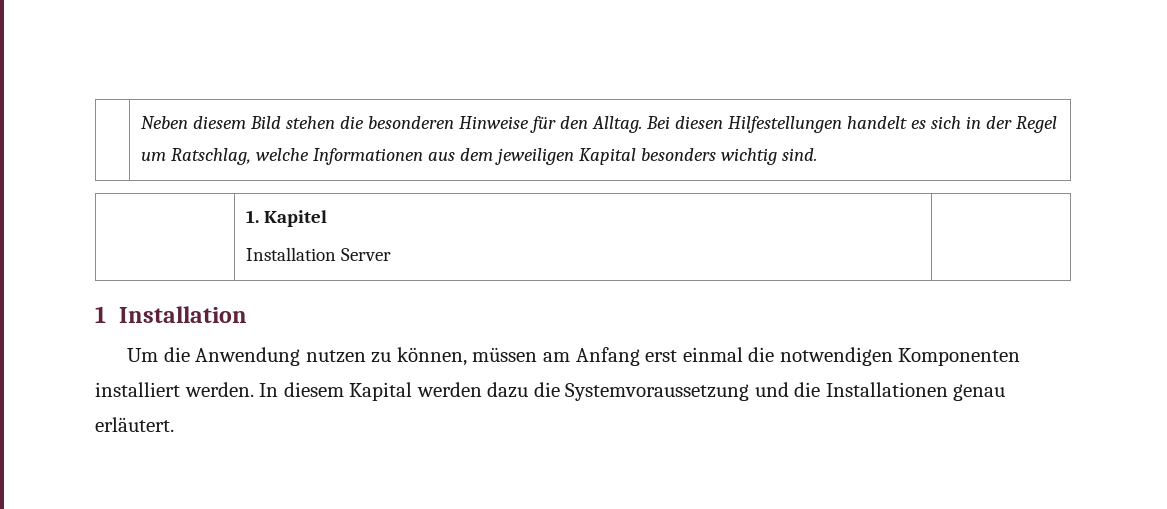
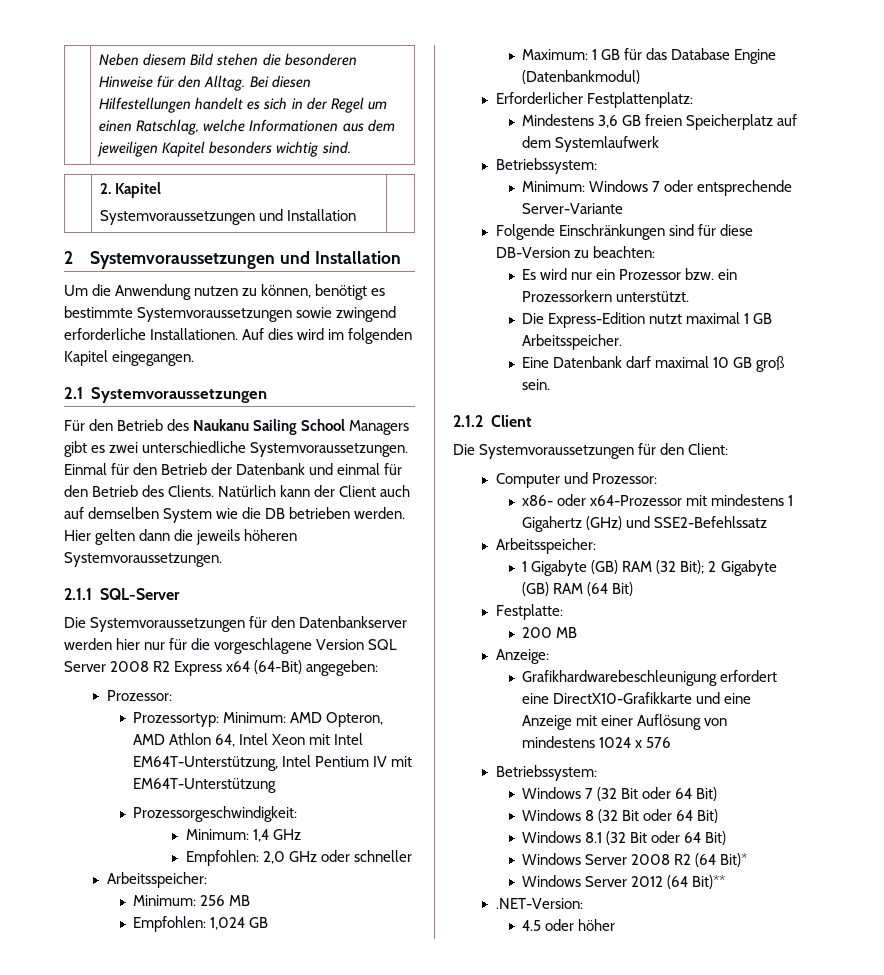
- | Neben diesem Bild stehen die besonderen Hinweise für den Alltag. Bei diesen Hilfestellungen handelt es sich in der Regel um Ratschlag, welche Informationen aus dem jeweiligen Kapital besonders wichtig sind.
+ | Neben diesem Bild stehen die besonderen Hinweise für den Alltag. Bei diesen Hilfestellungen handelt es sich in der Regel um einen Ratschlag, welche Informationen aus dem jeweiligen Kapitel besonders wichtig sind.
- | 1. Kapitel
- Installation Server |
- 1 Installation
+ | 2. Kapitel
+ Systemvoraussetzungen und Installation |
+ 2 Systemvoraussetzungen und Installation
- Um die Anwendung nutzen zu können, müssen am Anfang erst einmal die notwendigen Komponenten installiert werden. In diesem Kapital werden dazu die Systemvoraussetzung und die Installationen genau erläutert.
+ Um die Anwendung nutzen zu können, benötigt es bestimmte Systemvoraussetzungen sowie zwingend erforderliche Installationen. Auf dies wird im folgenden Kapitel eingegangen.
+ 2.1 Systemvoraussetzungen
+ Für den Betrieb des Naukanu Sailing School Managers gibt es zwei unterschiedliche Systemvoraussetzungen. Einmal für den Betrieb der Datenbank und einmal für den Betrieb des Clients. Natürlich kann der Client auch auf demselben System wie die DB betrieben werden. Hier gelten dann die jeweils höheren Systemvoraussetzungen.
+ 2.1.1 SQL-Server
+ Die Systemvoraussetzungen für den Datenbankserver werden hier nur für die vorgeschlagene Version SQL Server 2008 R2 Express x64 (64-Bit) angegeben:
+ Prozessor:
+ Prozessortyp: Minimum: AMD Opteron, AMD Athlon 64, Intel Xeon mit Intel EM64T-Unterstützung, Intel Pentium IV mit EM64T-Unterstützung
+ Prozessorgeschwindigkeit:
+ Minimum: 1,4 GHz
+ Empfohlen: 2,0 GHz oder schneller
+ Arbeitsspeicher:
+ Minimum: 256 MB
+ Empfohlen: 1,024 GB
+ Maximum: 1 GB für das Database Engine (Datenbankmodul)
+ Erforderlicher Festplattenplatz:
+ Mindestens 3,6 GB freien Speicherplatz auf dem Systemlaufwerk
+ Betriebssystem:
+ Minimum: Windows 7 oder entsprechende Server-Variante
+ Folgende Einschränkungen sind für diese DB-Version zu beachten:
+ Es wird nur ein Prozessor bzw. ein Prozessorkern unterstützt.
+ Die Express-Edition nutzt maximal 1 GB Arbeitsspeicher.
+ Eine Datenbank darf maximal 10 GB groß sein.
+ 2.1.2 Client
+ Die Systemvoraussetzungen für den Client:
+ Computer und Prozessor:
+ x86- oder x64-Prozessor mit mindestens 1 Gigahertz (GHz) und SSE2-Befehlssatz
+ Arbeitsspeicher:
+ 1 Gigabyte (GB) RAM (32 Bit); 2 Gigabyte (GB) RAM (64 Bit)
+ Festplatte:
+ 200 MB
+ Anzeige:
+ Grafikhardwarebeschleunigung erfordert eine DirectX10-Grafikkarte und eine Anzeige mit einer Auflösung von mindestens 1024 x 576
+ Betriebssystem:
+ Windows 7 (32 Bit oder 64 Bit)
+ Windows 8 (32 Bit oder 64 Bit)
+ Windows 8.1 (32 Bit oder 64 Bit)
+ Windows Server 2008 R2 (64 Bit)*
+ Windows Server 2012 (64 Bit)**
+ .NET-Version:
+ 4.5 oder höher

